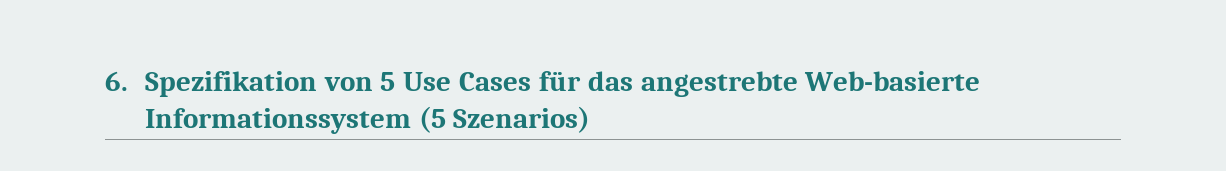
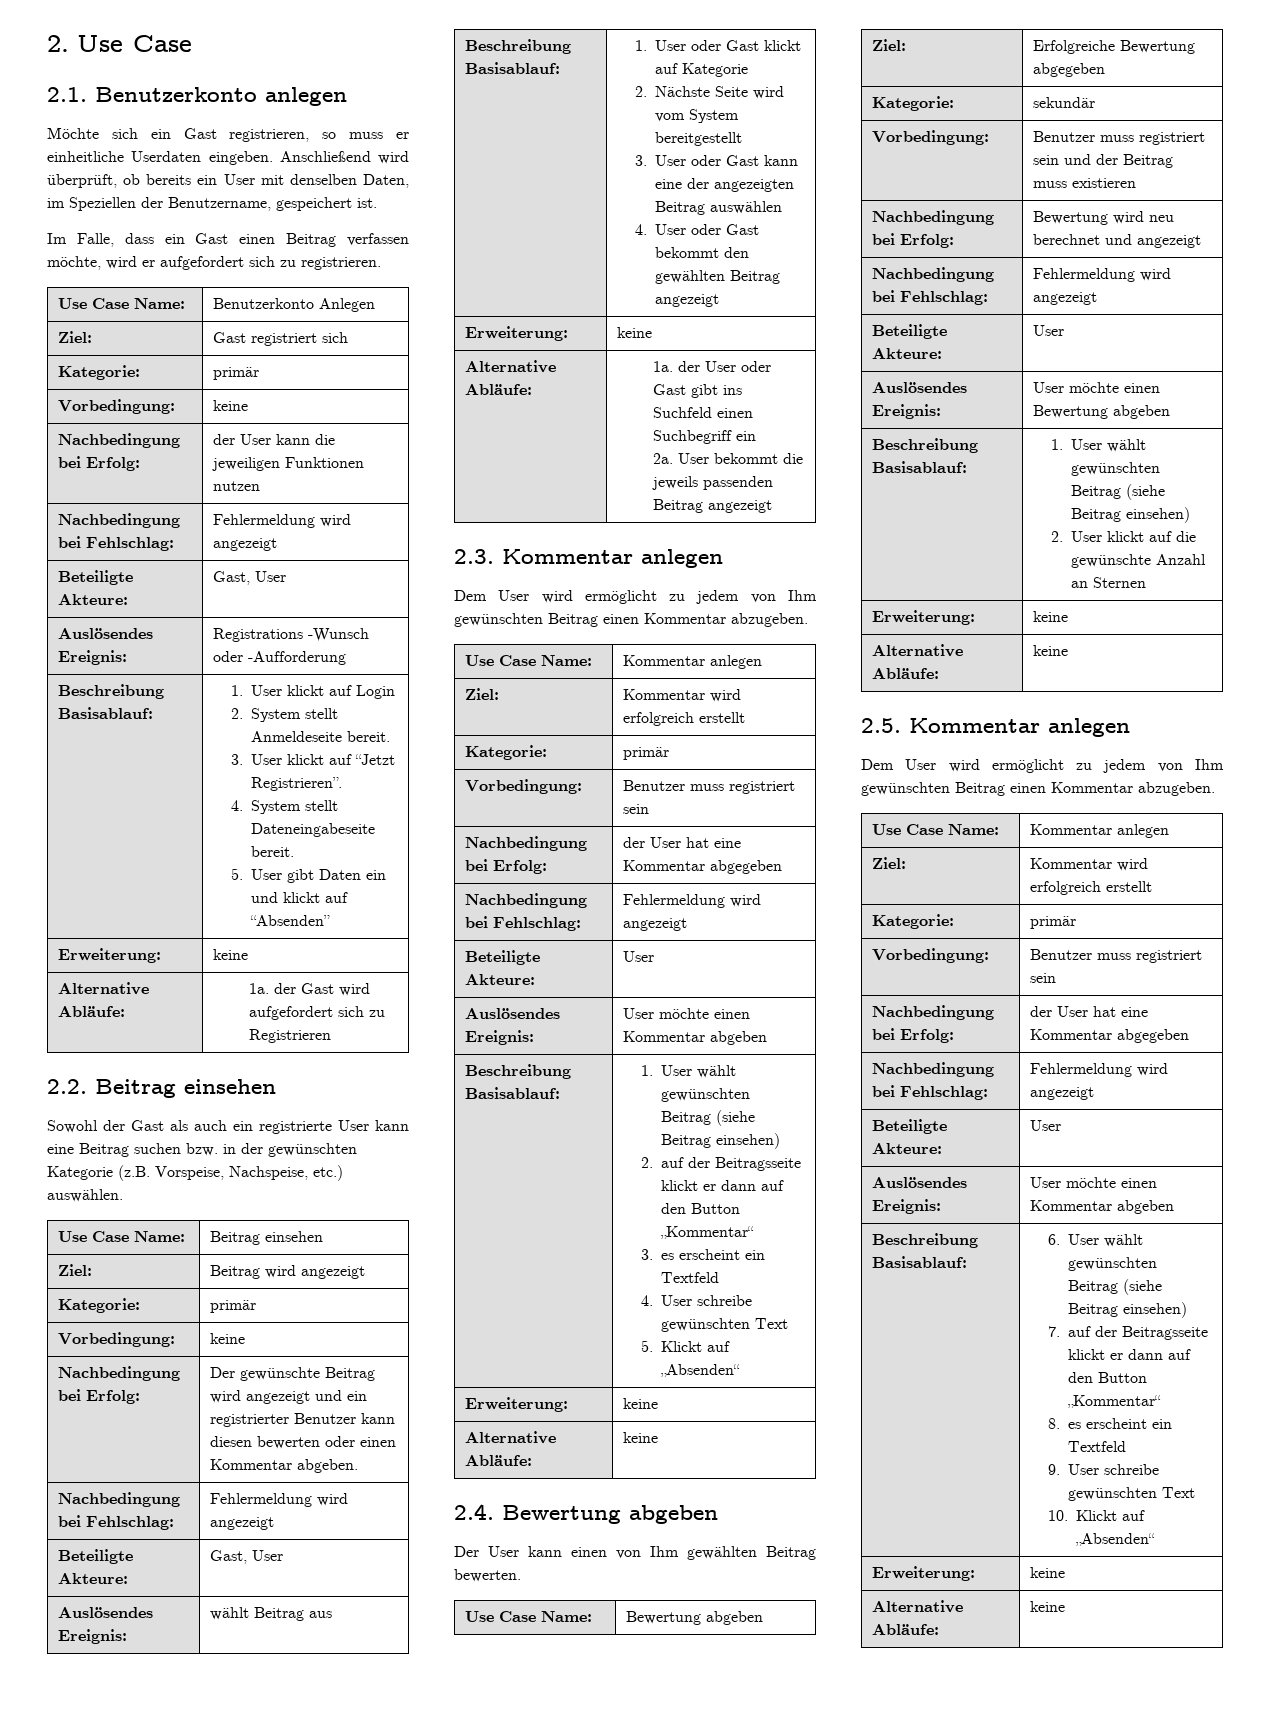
- 6. Spezifikation von 5 Use Cases für das angestrebte Web-basierte Informationssystem (5 Szenarios)
+ 2. Use Case
+ 2.1. Benutzerkonto anlegen
+ Möchte sich ein Gast registrieren, so muss er einheitliche Userdaten eingeben. Anschließend wird überprüft, ob bereits ein User mit denselben Daten, im Speziellen der Benutzername, gespeichert ist.
+ Im Falle, dass ein Gast einen Beitrag verfassen möchte, wird er aufgefordert sich zu registrieren.
+ Use Case Name: | Benutzerkonto Anlegen
+ Ziel: | Gast registriert sich
+ Kategorie: | primär
+ Vorbedingung: | keine
+ Nachbedingung bei Erfolg: | der User kann die jeweiligen Funktionen nutzen
+ Nachbedingung bei Fehlschlag: | Fehlermeldung wird angezeigt
+ Beteiligte Akteure: | Gast, User
+ Auslösendes Ereignis: | Registrations -Wunsch oder -Aufforderung
+ Beschreibung Basisablauf: | 1. User klickt auf Login
+ 2. System stellt Anmeldeseite bereit.
+ 3. User klickt auf “Jetzt Registrieren”.
+ 4. System stellt Dateneingabeseite bereit.
+ 5. User gibt Daten ein und klickt auf “Absenden”
+ Erweiterung: | keine
+ Alternative Abläufe: | 1a. der Gast wird aufgefordert sich zu Registrieren
+ 2.2. Beitrag einsehen
+ Sowohl der Gast als auch ein registrierte User kann eine Beitrag suchen bzw. in der gewünschten Kategorie (z.B. Vorspeise, Nachspeise, etc.) auswählen.
+ Use Case Name: | Beitrag einsehen
+ Ziel: | Beitrag wird angezeigt
+ Kategorie: | primär
+ Vorbedingung: | keine
+ Nachbedingung bei Erfolg: | Der gewünschte Beitrag wird angezeigt und ein registrierter Benutzer kann diesen bewerten oder einen Kommentar abgeben.
+ Nachbedingung bei Fehlschlag: | Fehlermeldung wird angezeigt
+ Beteiligte Akteure: | Gast, User
+ Auslösendes Ereignis: | wählt Beitrag aus
+ Beschreibung Basisablauf: | 1. User oder Gast klickt auf Kategorie
+ 2. Nächste Seite wird vom System bereitgestellt
+ 3. User oder Gast kann eine der angezeigten Beitrag auswählen
+ 4. User oder Gast bekommt den gewählten Beitrag angezeigt
+ Erweiterung: | keine
+ Alternative Abläufe: | 1a. der User oder Gast gibt ins Suchfeld einen Suchbegriff ein
+ 2a. User bekommt die jeweils passenden Beitrag angezeigt
+ 2.3. Kommentar anlegen
+ Dem User wird ermöglicht zu jedem von Ihm gewünschten Beitrag einen Kommentar abzugeben.
+ Use Case Name: | Kommentar anlegen
+ Ziel: | Kommentar wird erfolgreich erstellt
+ Kategorie: | primär
+ Vorbedingung: | Benutzer muss registriert sein
+ Nachbedingung bei Erfolg: | der User hat eine Kommentar abgegeben
+ Nachbedingung bei Fehlschlag: | Fehlermeldung wird angezeigt
+ Beteiligte Akteure: | User
+ Auslösendes Ereignis: | User möchte einen Kommentar abgeben
+ Beschreibung Basisablauf: | 1. User wählt gewünschten Beitrag (siehe Beitrag einsehen)
+ 2. auf der Beitragsseite klickt er dann auf den Button „Kommentar“
+ 3. es erscheint ein Textfeld
+ 4. User schreibe gewünschten Text
+ 5. Klickt auf „Absenden“
+ Erweiterung: | keine
+ Alternative Abläufe: | keine
+ 2.4. Bewertung abgeben
+ Der User kann einen von Ihm gewählten Beitrag bewerten.
+ Use Case Name: | Bewertung abgeben
+ Ziel: | Erfolgreiche Bewertung abgegeben
+ Kategorie: | sekundär
+ Vorbedingung: | Benutzer muss registriert sein und der Beitrag muss existieren
+ Nachbedingung bei Erfolg: | Bewertung wird neu berechnet und angezeigt
+ Nachbedingung bei Fehlschlag: | Fehlermeldung wird angezeigt
+ Beteiligte Akteure: | User
+ Auslösendes Ereignis: | User möchte einen Bewertung abgeben
+ Beschreibung Basisablauf: | 1. User wählt gewünschten Beitrag (siehe Beitrag einsehen)
+ 2. User klickt auf die gewünschte Anzahl an Sternen
+ Erweiterung: | keine
+ Alternative Abläufe: | keine
+ 2.5. Kommentar anlegen
+ Dem User wird ermöglicht zu jedem von Ihm gewünschten Beitrag einen Kommentar abzugeben.
+ Use Case Name: | Kommentar anlegen
+ Ziel: | Kommentar wird erfolgreich erstellt
+ Kategorie: | primär
+ Vorbedingung: | Benutzer muss registriert sein
+ Nachbedingung bei Erfolg: | der User hat eine Kommentar abgegeben
+ Nachbedingung bei Fehlschlag: | Fehlermeldung wird angezeigt
+ Beteiligte Akteure: | User
+ Auslösendes Ereignis: | User möchte einen Kommentar abgeben
+ Beschreibung Basisablauf: | 6. User wählt gewünschten Beitrag (siehe Beitrag einsehen)
+ 7. auf der Beitragsseite klickt er dann auf den Button „Kommentar“
+ 8. es erscheint ein Textfeld
+ 9. User schreibe gewünschten Text
+ 10. Klickt auf „Absenden“
+ Erweiterung: | keine
+ Alternative Abläufe: | keine

